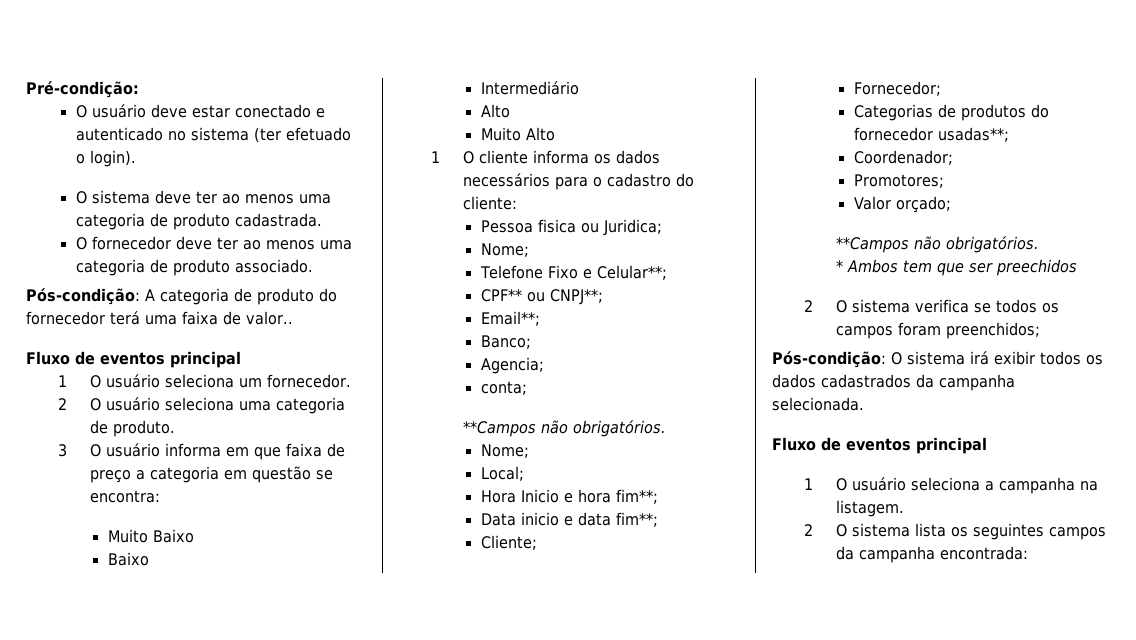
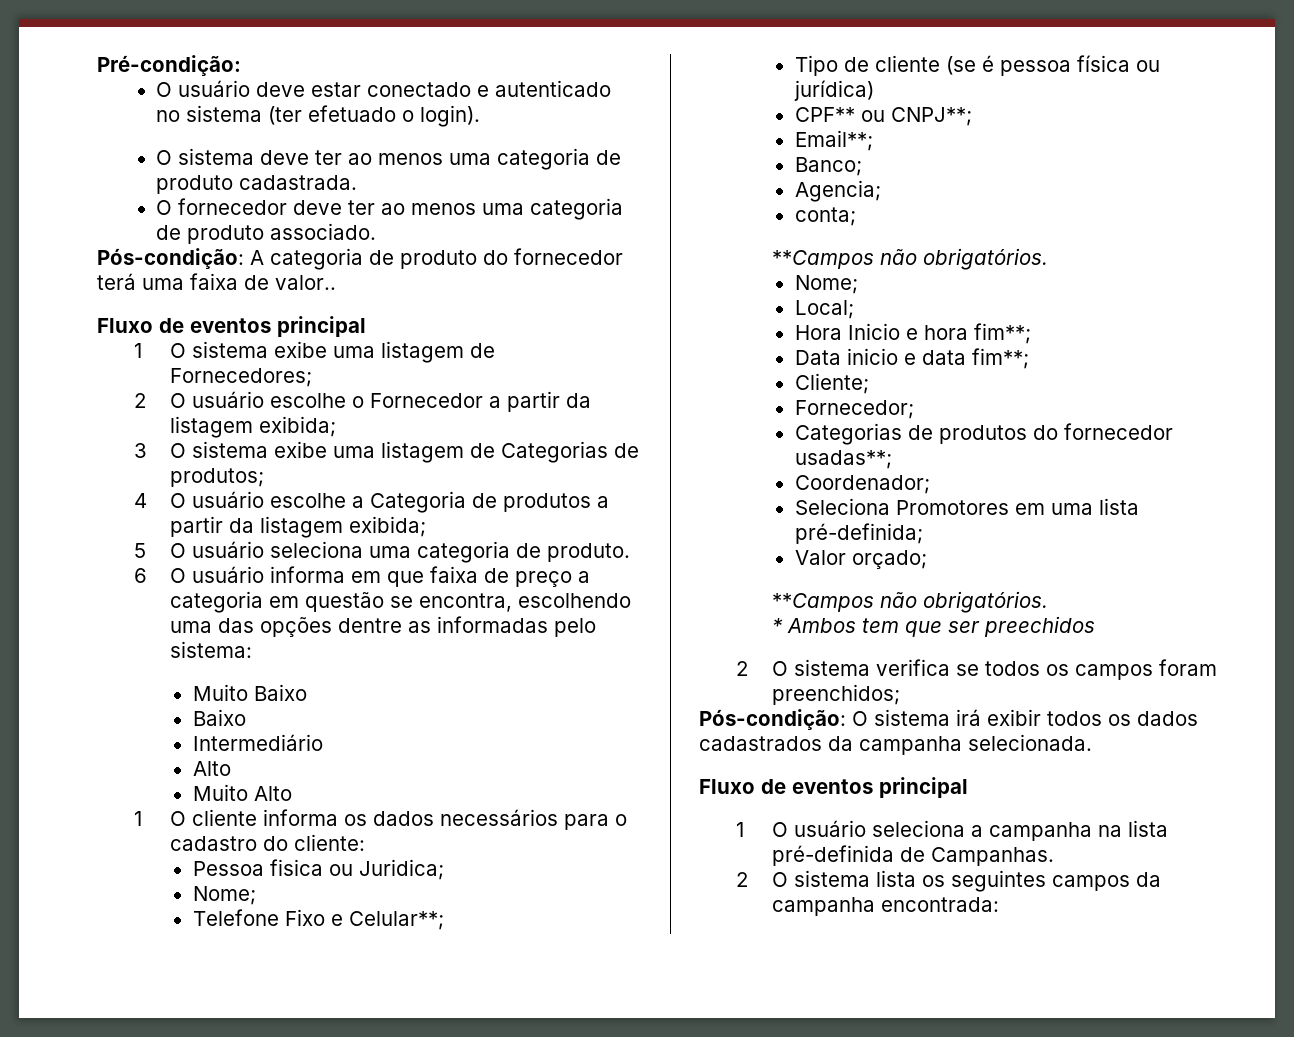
- 1 O usuário seleciona um fornecedor.
- 2 O usuário seleciona uma categoria de produto.
+ 1 O sistema exibe uma listagem de Fornecedores;
+ 2 O usuário escolhe o Fornecedor a partir da listagem exibida;
+ 3 O sistema exibe uma listagem de Categorias de produtos;
+ 4 O usuário escolhe a Categoria de produtos a partir da listagem exibida;
+ 5 O usuário seleciona uma categoria de produto.
- 3 O usuário informa em que faixa de preço a categoria em questão se encontra:
+ 6 O usuário informa em que faixa de preço a categoria em questão se encontra, escolhendo uma das opções dentre as informadas pelo sistema:
+ Tipo de cliente (se é pessoa física ou jurídica)
- Promotores;
+ Seleciona Promotores em uma lista pré-definida;
- 1 O usuário seleciona a campanha na listagem.
+ 1 O usuário seleciona a campanha na lista pré-definida de Campanhas.

